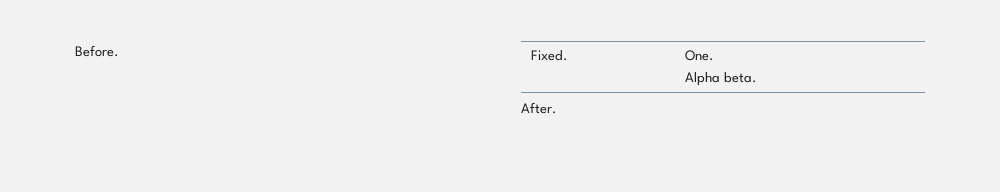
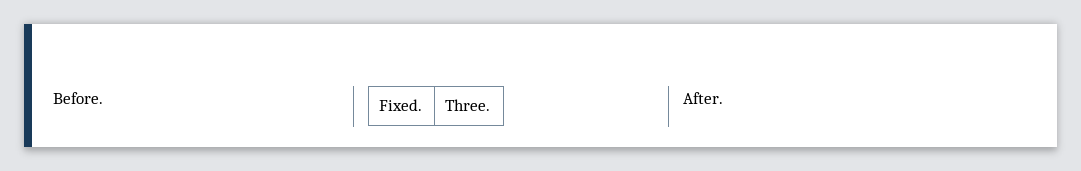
- Fixed. | One.
- Alpha beta.
+ Fixed. | Three.

